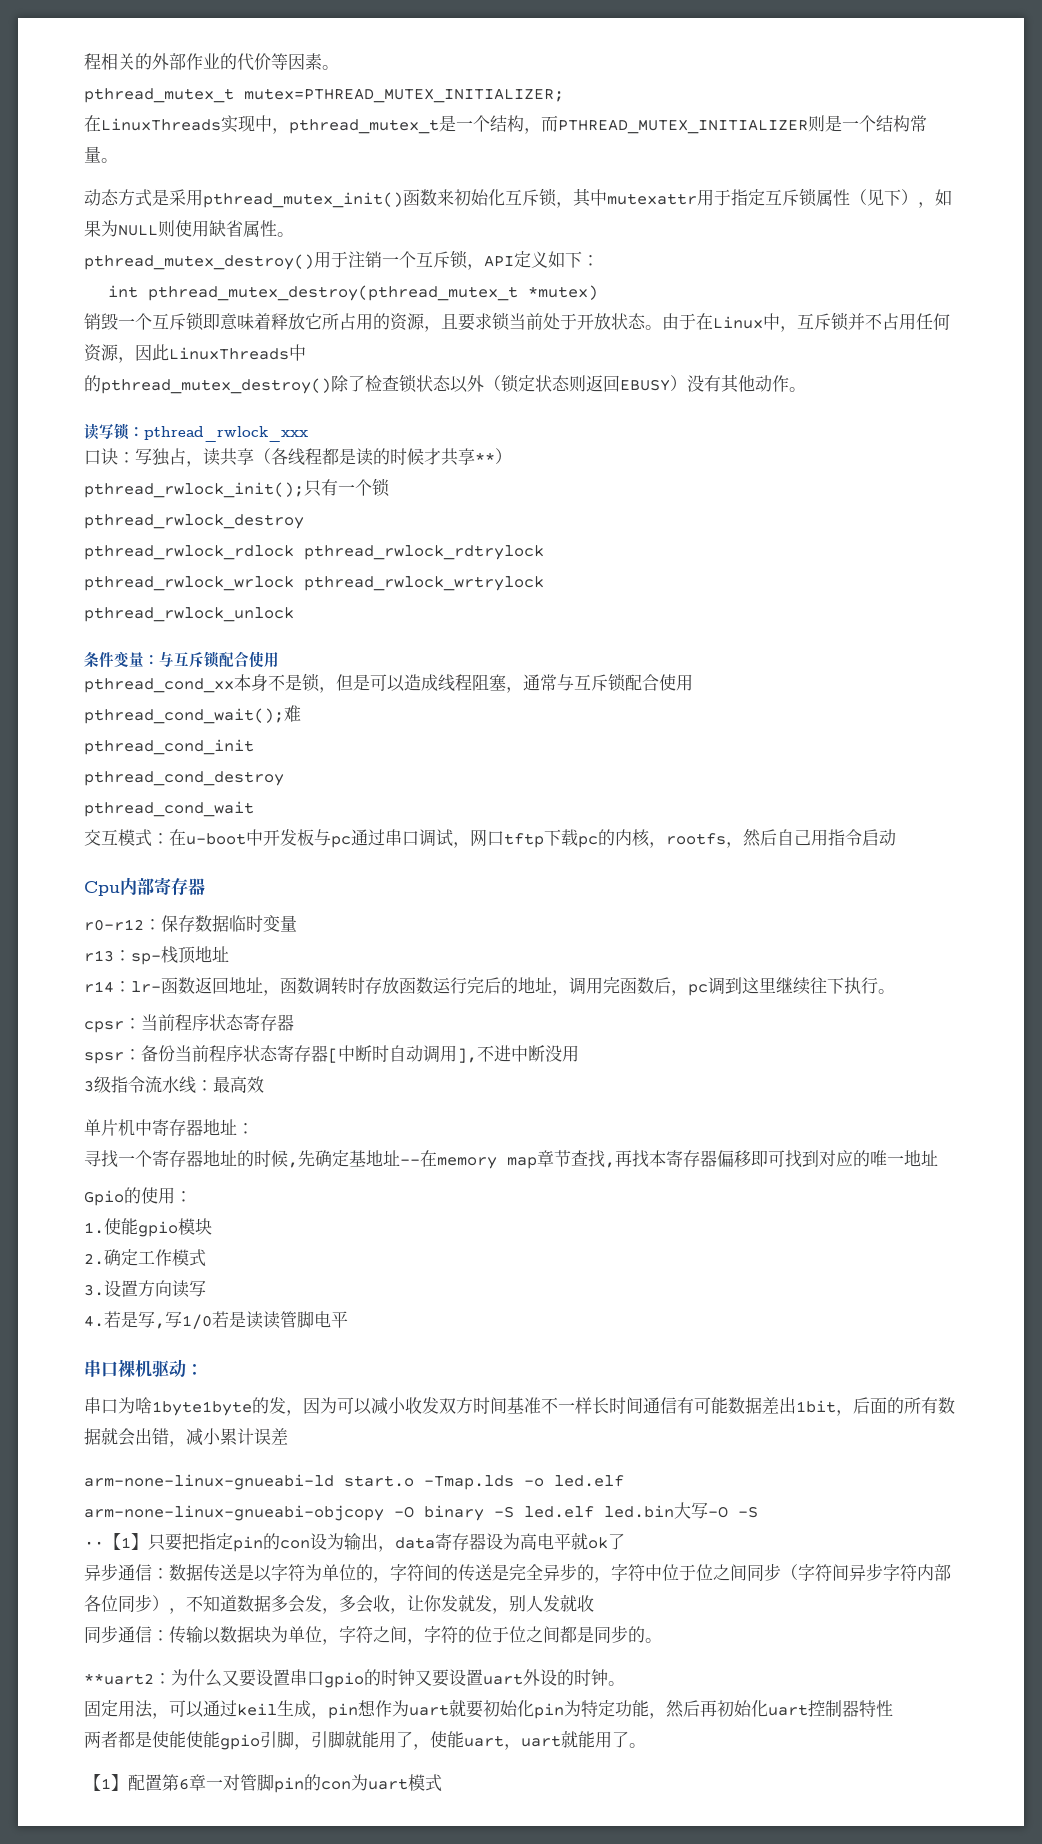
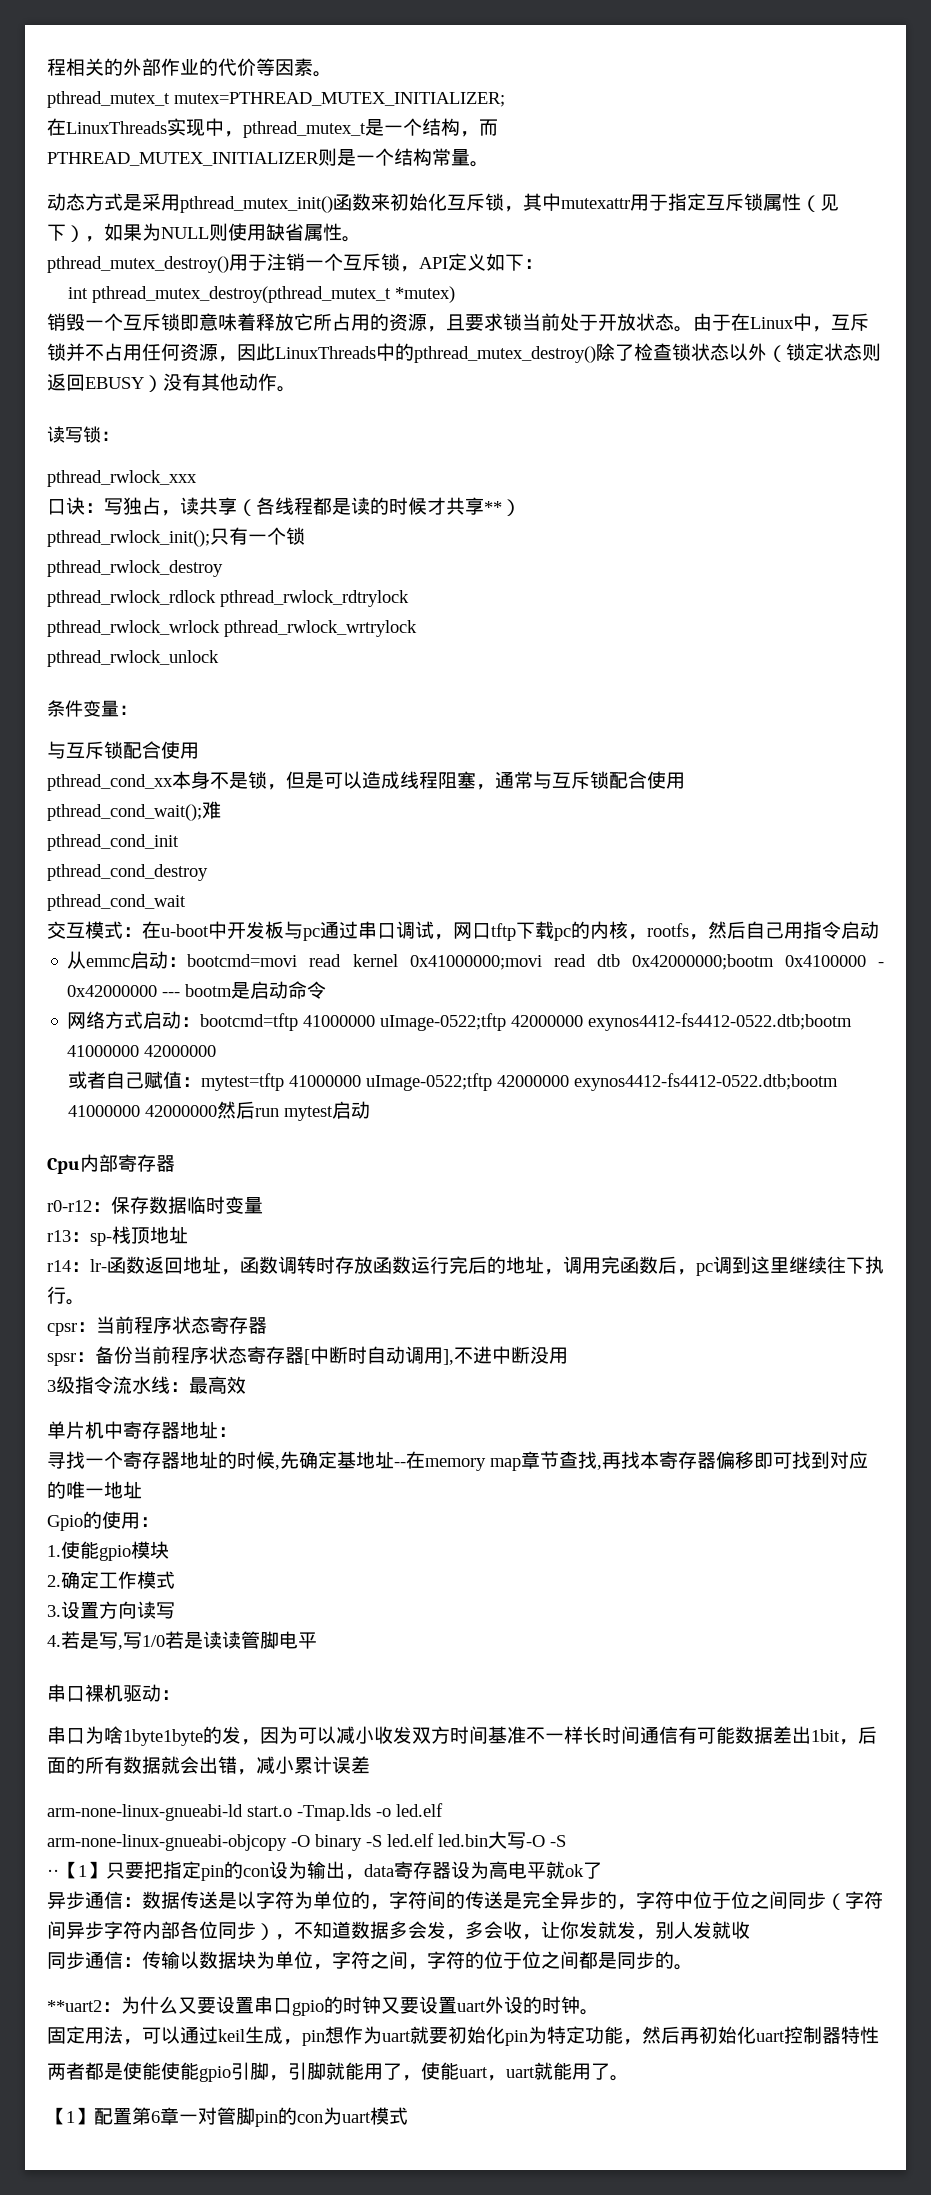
- 在LinuxThreads实现中，pthread_mutex_t是一个结构，而PTHREAD_MUTEX_INITIALIZER则是一个结构常量。
+ 在LinuxThreads实现中，pthread_mutex_t是一个结构，而
+ PTHREAD_MUTEX_INITIALIZER则是一个结构常量。
- 由于在Linux中，互斥锁并不占用任何资源，因此LinuxThreads中
- 的pthread_mutex_destroy()除了检查锁状态以外（锁定状态则返回EBUSY）没有其他动作。
+ 由于在Linux中，互斥锁并不占用任何资源，因此LinuxThreads中的pthread_mutex_destroy()除了检查锁状态以外（锁定状态则返回EBUSY）没有其他动作。
- 读写锁：pthread_rwlock_xxx
+ 读写锁：
+ pthread_rwlock_xxx
- 条件变量：与互斥锁配合使用
+ 条件变量：
+ 与互斥锁配合使用
+ 从emmc启动：bootcmd=movi read kernel 0x41000000;movi read dtb 0x42000000;bootm 0x4100000 - 0x42000000 --- bootm是启动命令
+ 网络方式启动：bootcmd=tftp 41000000 uImage-0522;tftp 42000000 exynos4412-fs4412-0522.dtb;bootm 41000000 42000000
+ 或者自己赋值：mytest=tftp 41000000 uImage-0522;tftp 42000000 exynos4412-fs4412-0522.dtb;bootm 41000000 42000000然后run mytest启动

